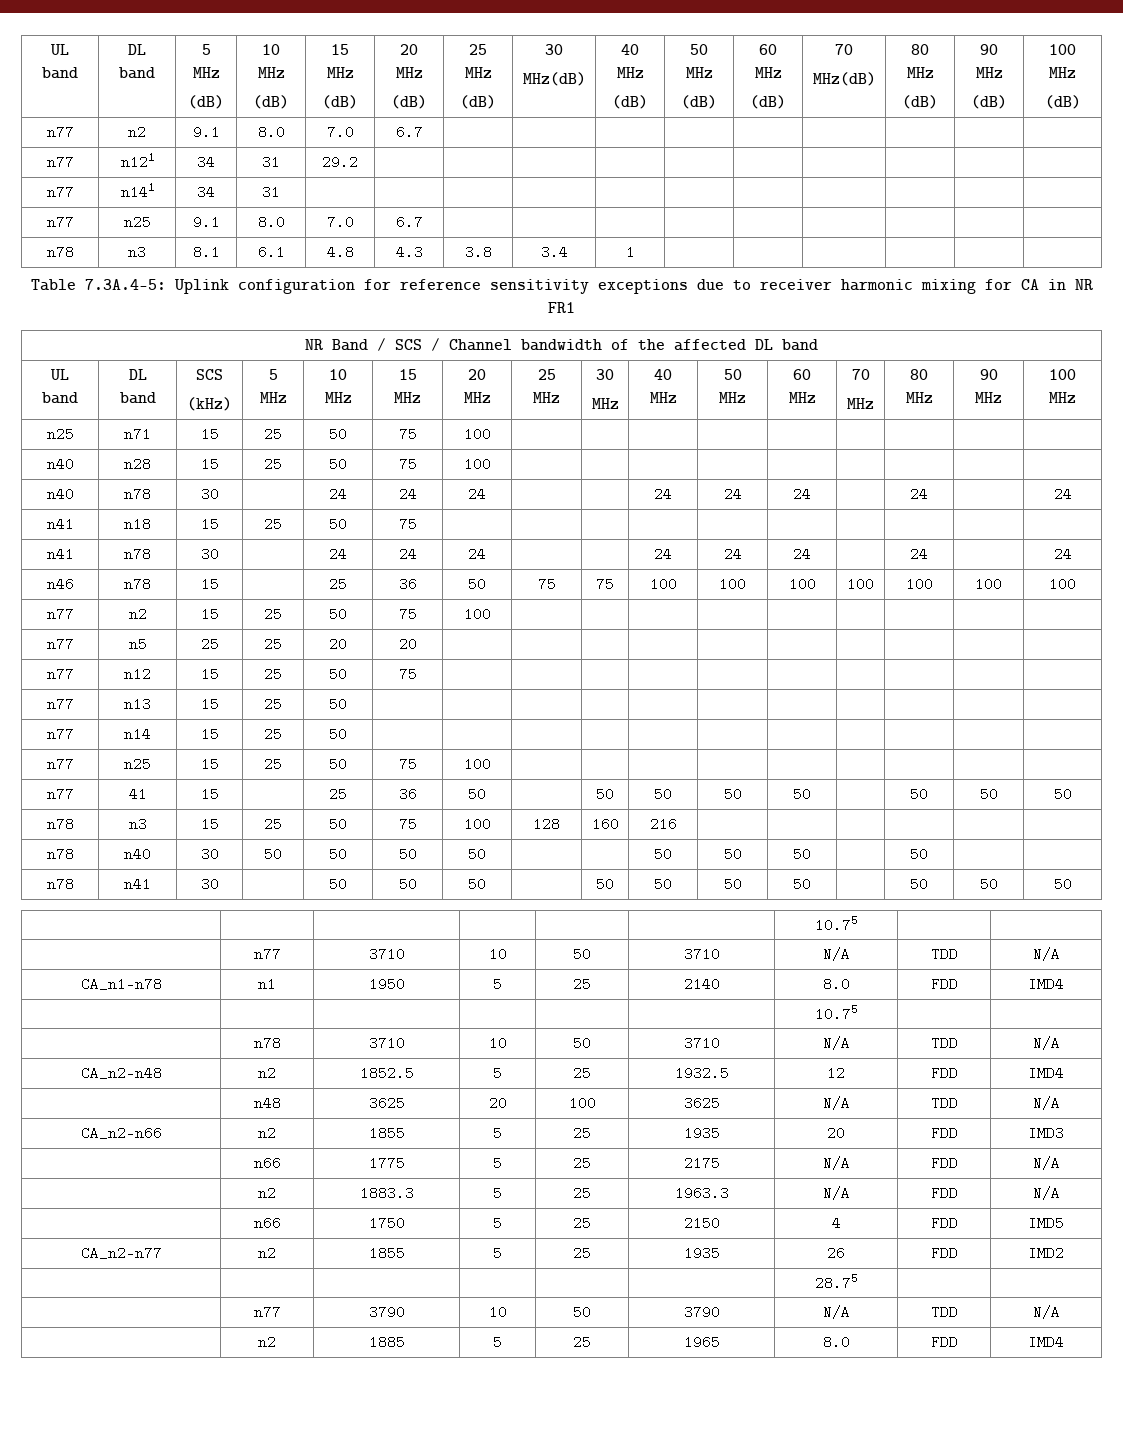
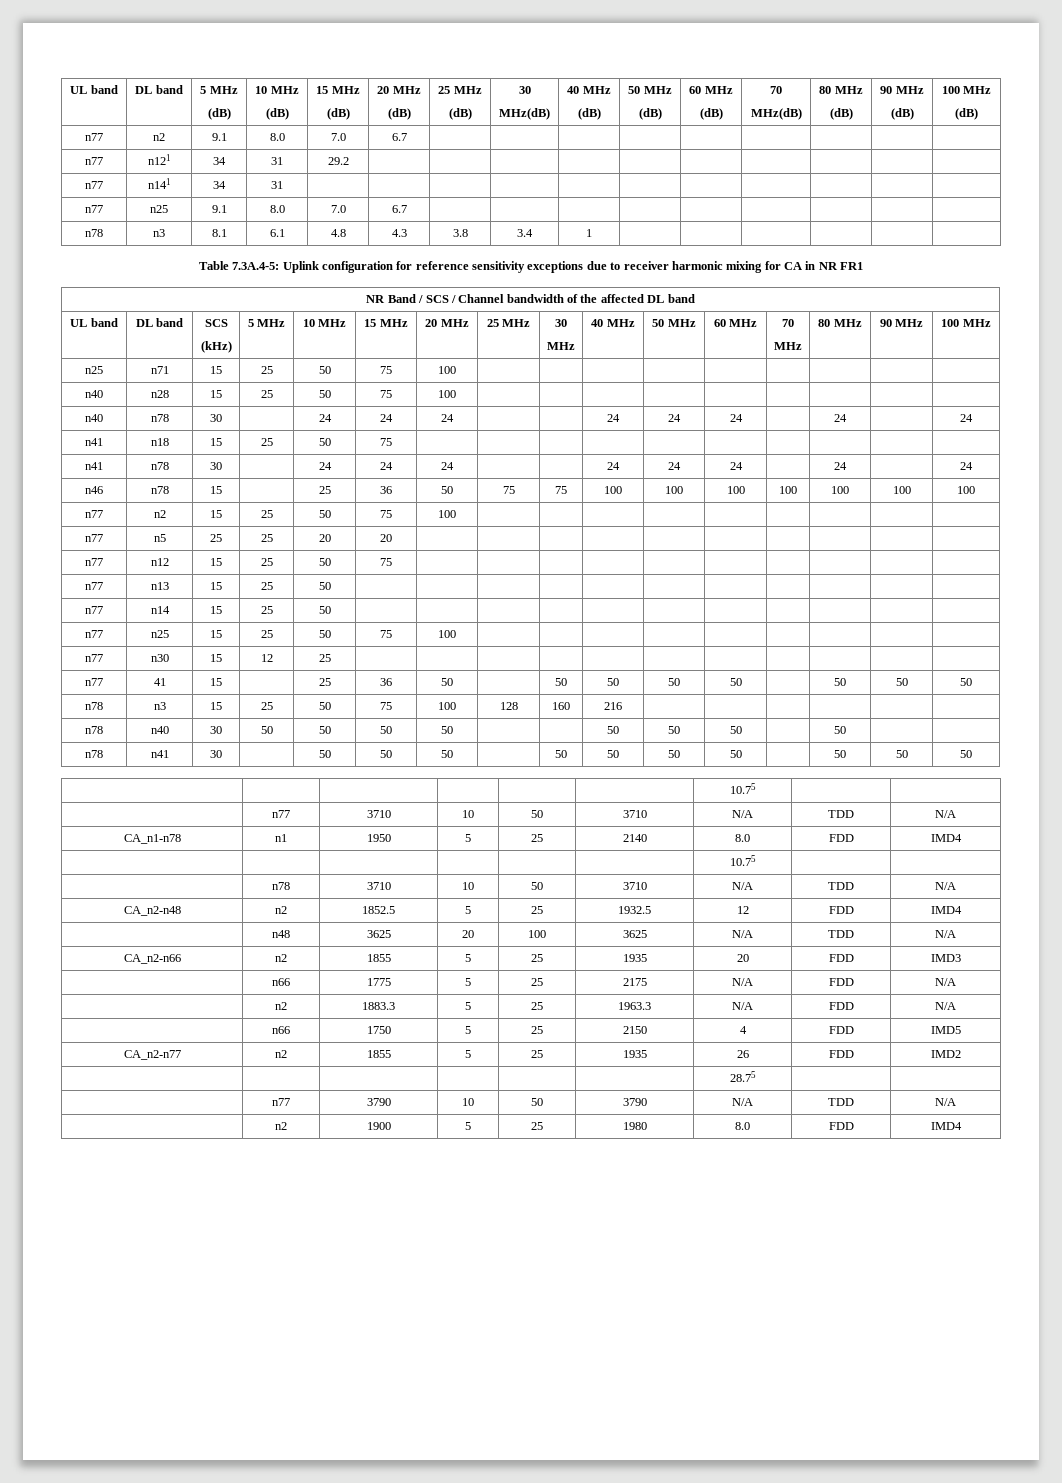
+ n77 | n30 | 15 | 12 | 25 | | | | | | | | | | |
- | n2 | 1885 | 5 | 25 | 1965 | 8.0 | FDD | IMD4
+ | n2 | 1900 | 5 | 25 | 1980 | 8.0 | FDD | IMD4

